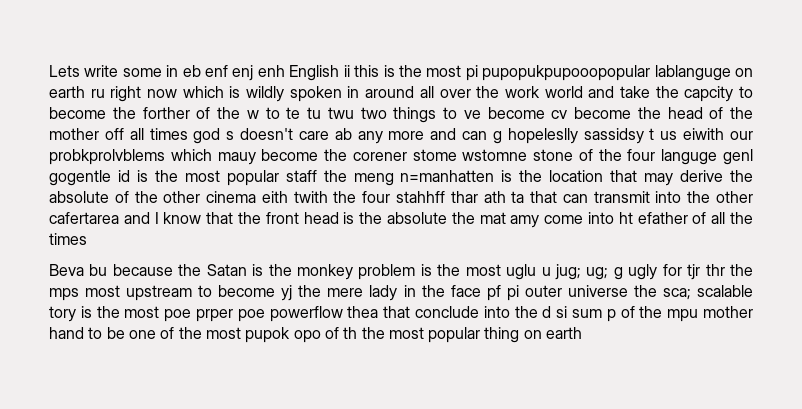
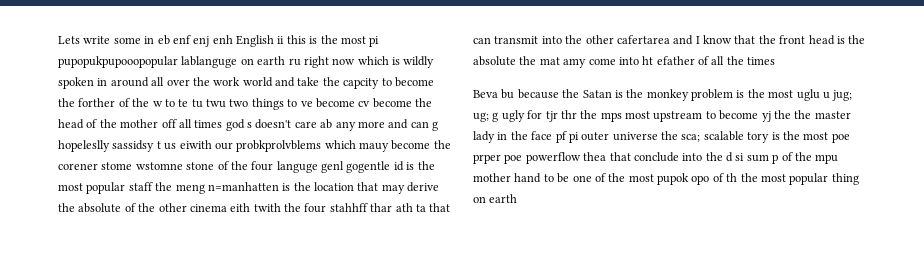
- g ugly for tjr thr the mps most upstream to become yj the mere lady in the face pf pi outer universe the sca;
+ g ugly for tjr thr the mps most upstream to become yj the the master lady in the face pf pi outer universe the sca;

